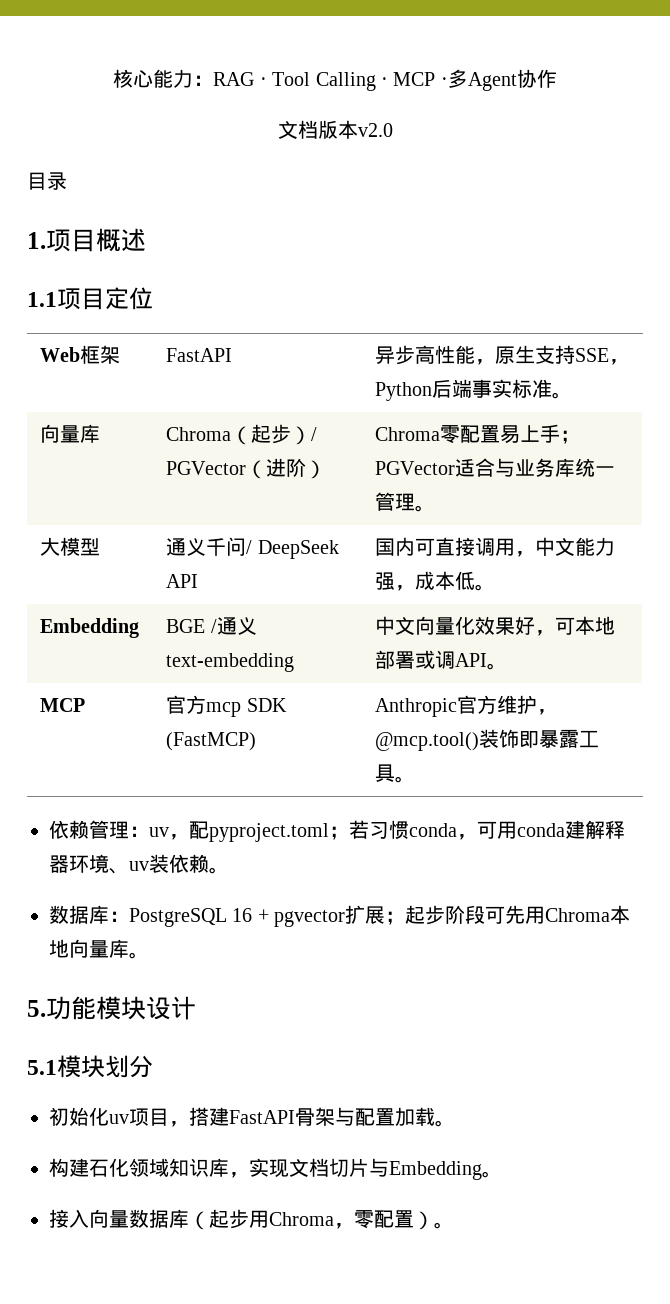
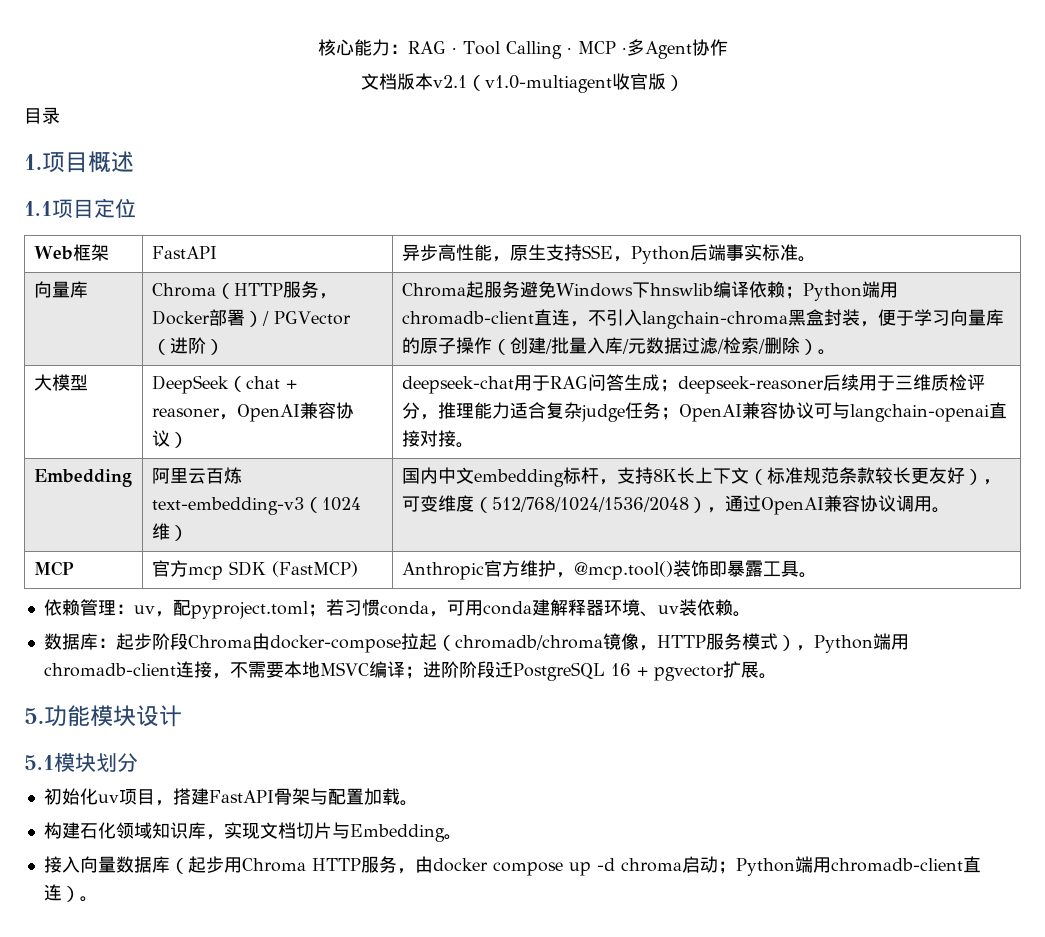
- 文档版本v2.0
+ 文档版本v2.1（v1.0-multiagent收官版）
- Chroma（起步）/ PGVector（进阶）
+ Chroma（HTTP服务，Docker部署）/ PGVector（进阶）
- Chroma零配置易上手；PGVector适合与业务库统一管理。
- 大模型 | 通义千问/ DeepSeek API | 国内可直接调用，中文能力强，成本低。
- Embedding | BGE /通义text-embedding | 中文向量化效果好，可本地部署或调API。
+ Chroma起服务避免Windows下hnswlib编译依赖；Python端用chromadb-client直连，不引入langchain-chroma黑盒封装，便于学习向量库的原子操作（创建/批量入库/元数据过滤/检索/删除）。
+ 大模型 | DeepSeek（chat + reasoner，OpenAI兼容协议） | deepseek-chat用于RAG问答生成；deepseek-reasoner后续用于三维质检评分，推理能力适合复杂judge任务；OpenAI兼容协议可与langchain-openai直接对接。
+ Embedding | 阿里云百炼text-embedding-v3（1024维） | 国内中文embedding标杆，支持8K长上下文（标准规范条款较长更友好），可变维度（512/768/1024/1536/2048），通过OpenAI兼容协议调用。
- 数据库：PostgreSQL 16 + pgvector扩展；起步阶段可先用Chroma本地向量库。
+ 数据库：起步阶段Chroma由docker-compose拉起（chromadb/chroma镜像，HTTP服务模式），Python端用chromadb-client连接，不需要本地MSVC编译；进阶阶段迁PostgreSQL 16 + pgvector扩展。
- 接入向量数据库（起步用Chroma，零配置）。
+ 接入向量数据库（起步用Chroma HTTP服务，由docker compose up -d chroma启动；Python端用chromadb-client直连）。

